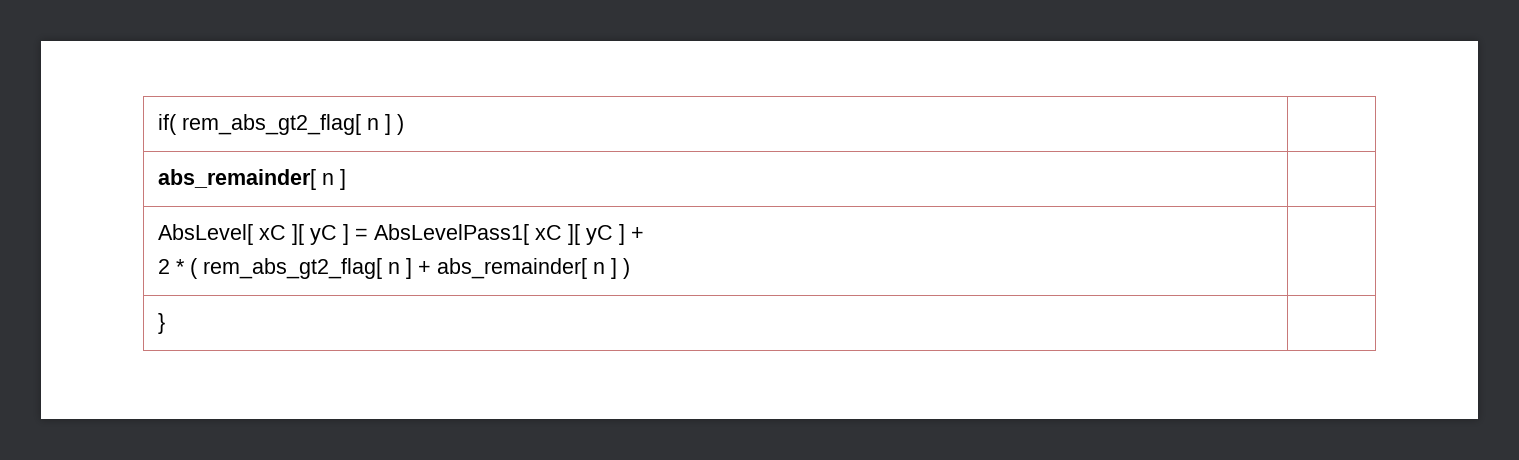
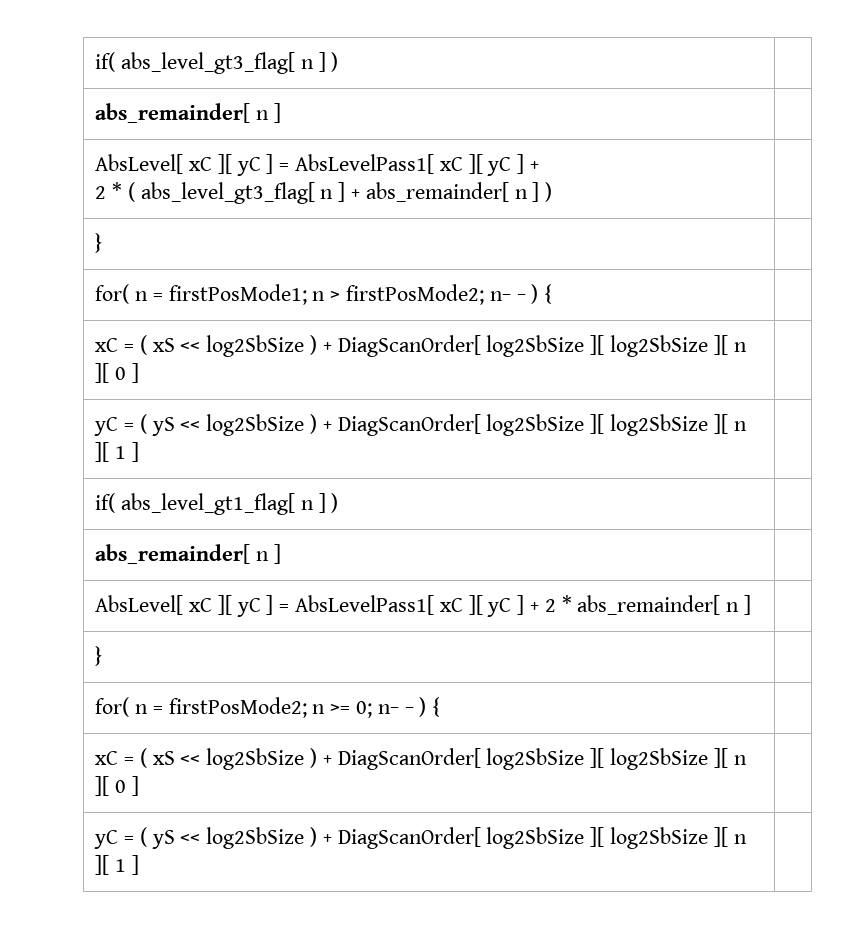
- if( rem_abs_gt2_flag[ n ] ) |
+ if( abs_level_gt3_flag[ n ] ) |
  abs_remainder[ n ] |
  AbsLevel[ xC ][ yC ] = AbsLevelPass1[ xC ][ yC ] +
- 2 * ( rem_abs_gt2_flag[ n ] + abs_remainder[ n ] ) |
+ 2 * ( abs_level_gt3_flag[ n ] + abs_remainder[ n ] ) |
+ for( n = firstPosMode1; n > firstPosMode2; n− − ) { |
+ xC = ( xS << log2SbSize ) + DiagScanOrder[ log2SbSize ][ log2SbSize ][ n ][ 0 ] |
+ yC = ( yS << log2SbSize ) + DiagScanOrder[ log2SbSize ][ log2SbSize ][ n ][ 1 ] |
+ if( abs_level_gt1_flag[ n ] ) |
+ abs_remainder[ n ] |
+ AbsLevel[ xC ][ yC ] = AbsLevelPass1[ xC ][ yC ] + 2 * abs_remainder[ n ] |
+ } |
+ for( n = firstPosMode2; n >= 0; n− − ) { |
+ xC = ( xS << log2SbSize ) + DiagScanOrder[ log2SbSize ][ log2SbSize ][ n ][ 0 ] |
+ yC = ( yS << log2SbSize ) + DiagScanOrder[ log2SbSize ][ log2SbSize ][ n ][ 1 ] |

